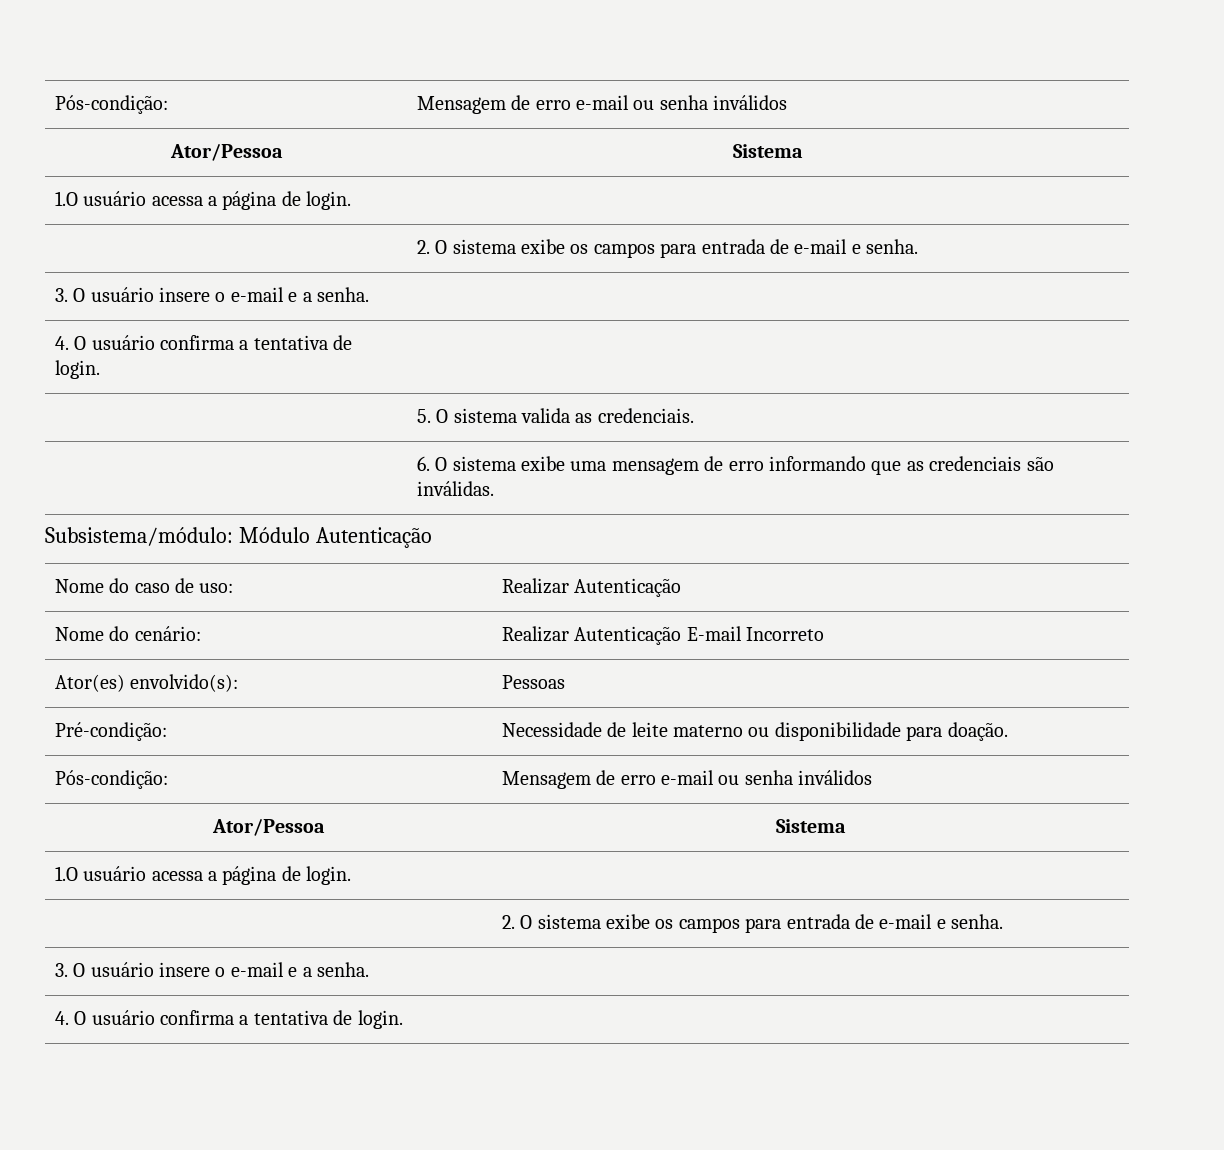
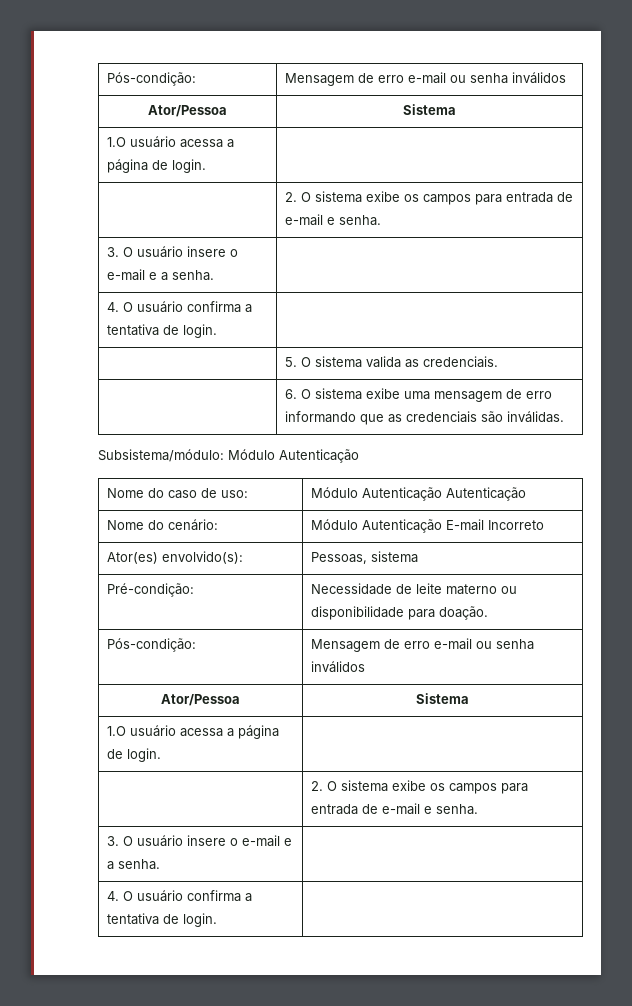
- Nome do caso de uso: | Realizar Autenticação
+ Nome do caso de uso: | Módulo Autenticação Autenticação
- Nome do cenário: | Realizar Autenticação E-mail Incorreto
+ Nome do cenário: | Módulo Autenticação E-mail Incorreto
- Ator(es) envolvido(s): | Pessoas
+ Ator(es) envolvido(s): | Pessoas, sistema

